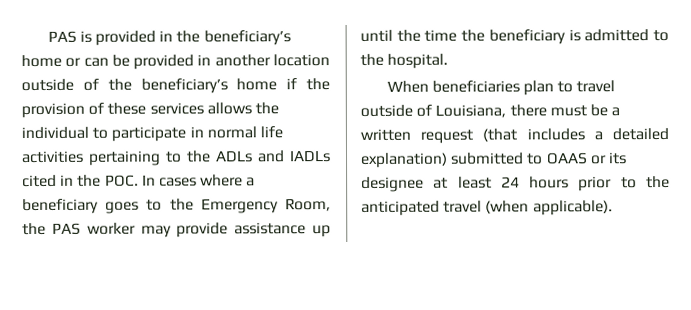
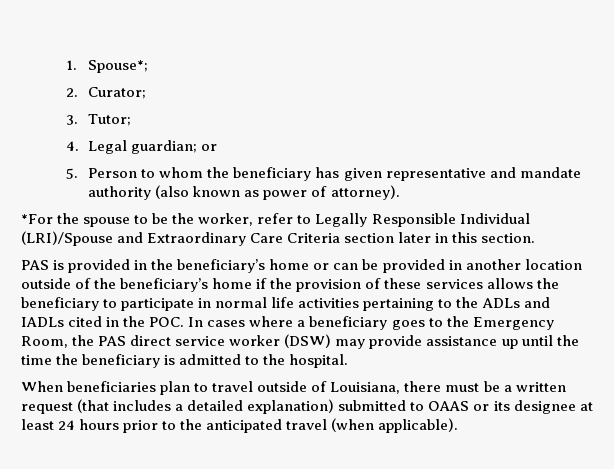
+ 1. Spouse*;
+ 2. Curator;
+ 3. Tutor;
+ 4. Legal guardian; or
+ 5. Person to whom the beneficiary has given representative and mandate authority (also known as power of attorney).
+ *For the spouse to be the worker, refer to Legally Responsible Individual (LRI)/Spouse and Extraordinary Care Criteria section later in this section.
- PAS is provided in the beneficiary’s home or can be provided in another location outside of the beneficiary’s home if the provision of these services allows the individual to participate in normal life activities pertaining to the ADLs and IADLs cited in the POC. In cases where a beneficiary goes to the Emergency Room, the PAS worker may provide assistance up until the time the beneficiary is admitted to the hospital.
+ PAS is provided in the beneficiary’s home or can be provided in another location outside of the beneficiary’s home if the provision of these services allows the beneficiary to participate in normal life activities pertaining to the ADLs and IADLs cited in the POC. In cases where a beneficiary goes to the Emergency Room, the PAS direct service worker (DSW) may provide assistance up until the time the beneficiary is admitted to the hospital.

